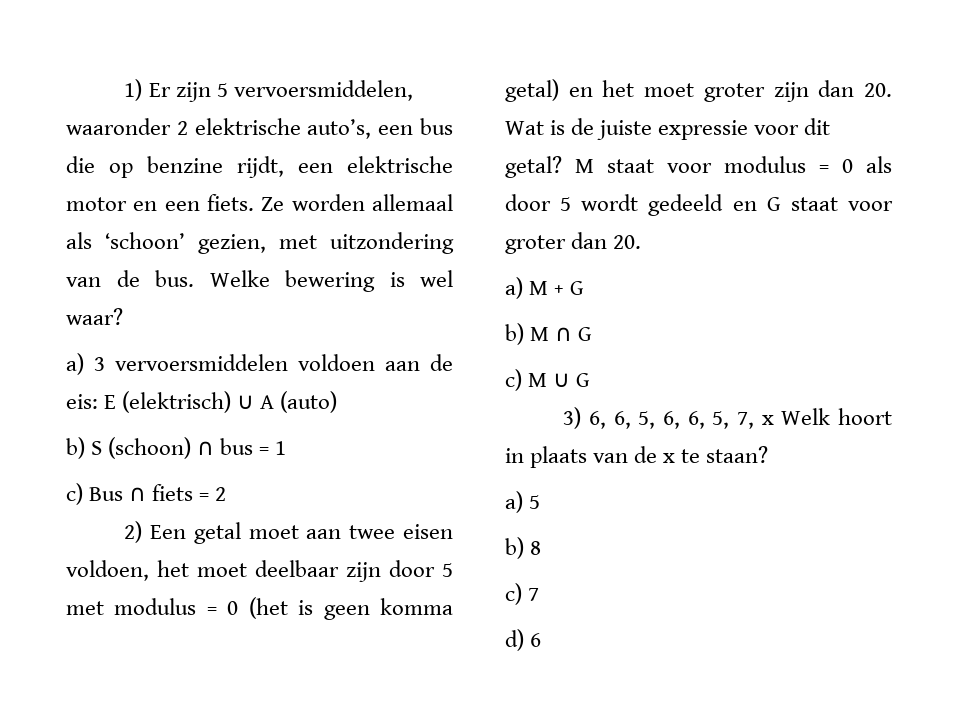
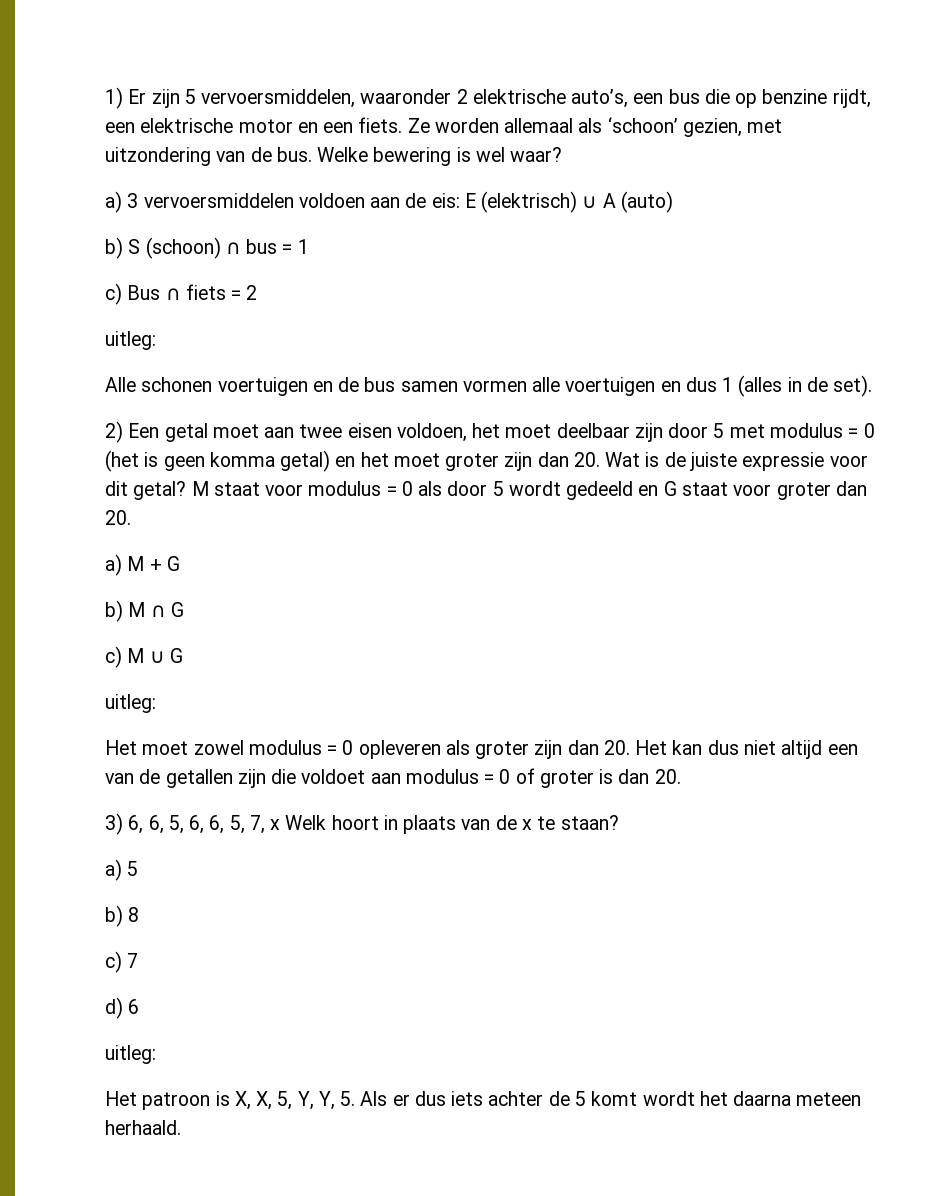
  c) Bus ∩ fiets = 2
+ uitleg:
+ Alle schonen voertuigen en de bus samen vormen alle voertuigen en dus 1 (alles in de set).
  c) M ∪ G
+ uitleg:
+ Het moet zowel modulus = 0 opleveren als groter zijn dan 20. Het kan dus niet altijd een van de getallen zijn die voldoet aan modulus = 0 of groter is dan 20.
  d) 6
+ uitleg:
+ Het patroon is X, X, 5, Y, Y, 5. Als er dus iets achter de 5 komt wordt het daarna meteen herhaald.

